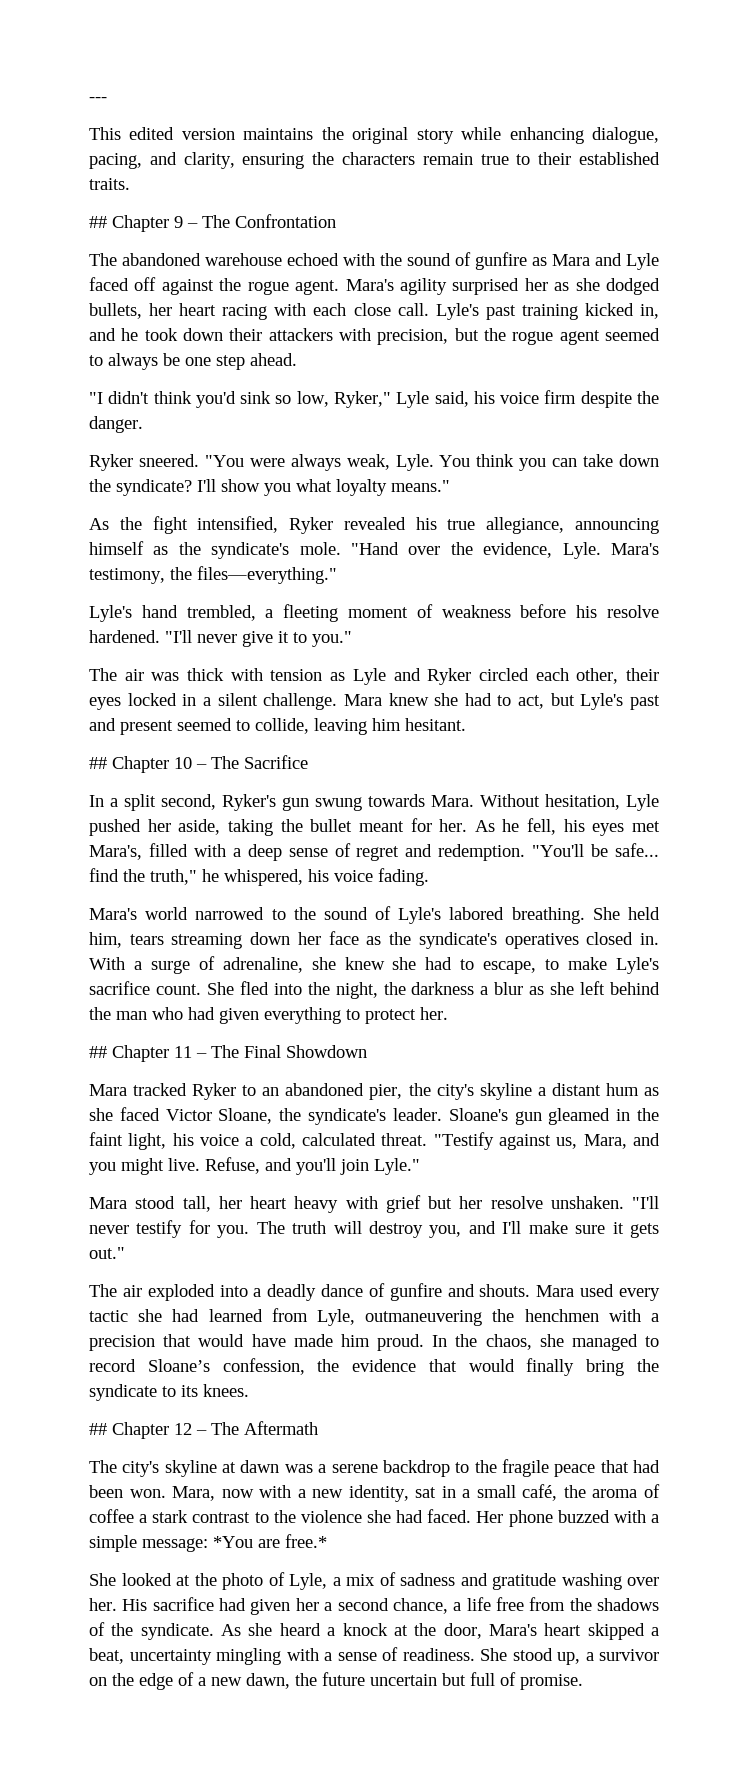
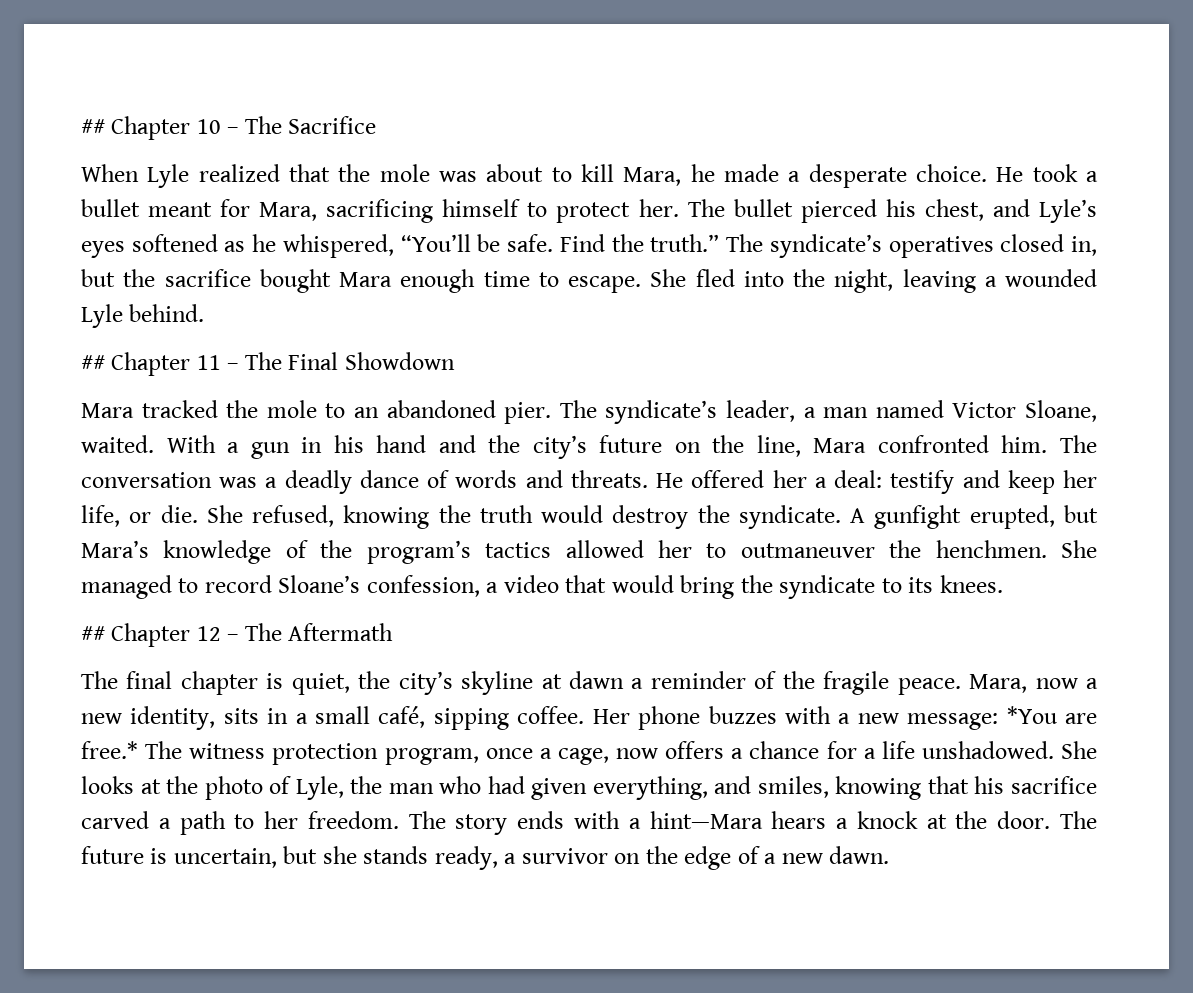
- ---
- This edited version maintains the original story while enhancing dialogue, pacing, and clarity, ensuring the characters remain true to their established traits.
- ## Chapter 9 – The Confrontation
- The abandoned warehouse echoed with the sound of gunfire as Mara and Lyle faced off against the rogue agent. Mara's agility surprised her as she dodged bullets, her heart racing with each close call. Lyle's past training kicked in, and he took down their attackers with precision, but the rogue agent seemed to always be one step ahead.
- "I didn't think you'd sink so low, Ryker," Lyle said, his voice firm despite the danger.
- Ryker sneered. "You were always weak, Lyle. You think you can take down the syndicate? I'll show you what loyalty means."
- As the fight intensified, Ryker revealed his true allegiance, announcing himself as the syndicate's mole. "Hand over the evidence, Lyle. Mara's testimony, the files—everything."
- Lyle's hand trembled, a fleeting moment of weakness before his resolve hardened. "I'll never give it to you."
- The air was thick with tension as Lyle and Ryker circled each other, their eyes locked in a silent challenge. Mara knew she had to act, but Lyle's past and present seemed to collide, leaving him hesitant.
- In a split second, Ryker's gun swung towards Mara. Without hesitation, Lyle pushed her aside, taking the bullet meant for her. As he fell, his eyes met Mara's, filled with a deep sense of regret and redemption. "You'll be safe... find the truth," he whispered, his voice fading.
- Mara's world narrowed to the sound of Lyle's labored breathing. She held him, tears streaming down her face as the syndicate's operatives closed in. With a surge of adrenaline, she knew she had to escape, to make Lyle's sacrifice count.
+ When Lyle realized that the mole was about to kill Mara, he made a desperate choice. He took a bullet meant for Mara, sacrificing himself to protect her. The bullet pierced his chest, and Lyle’s eyes softened as he whispered, “You’ll be safe. Find the truth.” The syndicate’s operatives closed in, but the sacrifice bought Mara enough time to escape.
- She fled into the night, the darkness a blur as she left behind the man who had given everything to protect her.
+ She fled into the night, leaving a wounded Lyle behind.
- Mara tracked Ryker to an abandoned pier, the city's skyline a distant hum as she faced Victor Sloane, the syndicate's leader. Sloane's gun gleamed in the faint light, his voice a cold, calculated threat. "Testify against us, Mara, and you might live. Refuse, and you'll join Lyle."
- Mara stood tall, her heart heavy with grief but her resolve unshaken. "I'll never testify for you. The truth will destroy you, and I'll make sure it gets out."
- The air exploded into a deadly dance of gunfire and shouts. Mara used every tactic she had learned from Lyle, outmaneuvering the henchmen with a precision that would have made him proud. In the chaos, she managed to record Sloane’s confession, the evidence that would finally bring the syndicate to its knees.
+ Mara tracked the mole to an abandoned pier. The syndicate’s leader, a man named Victor Sloane, waited. With a gun in his hand and the city’s future on the line, Mara confronted him. The conversation was a deadly dance of words and threats. He offered her a deal: testify and keep her life, or die. She refused, knowing the truth would destroy the syndicate. A gunfight erupted, but Mara’s knowledge of the program’s tactics allowed her to outmaneuver the henchmen. She managed to record Sloane’s confession, a video that would bring the syndicate to its knees.
- The city's skyline at dawn was a serene backdrop to the fragile peace that had been won.
+ The final chapter is quiet, the city’s skyline at dawn a reminder of the fragile peace.
- Mara, now with a new identity, sat in a small café, the aroma of coffee a stark contrast to the violence she had faced.
+ Mara, now a new identity, sits in a small café, sipping coffee.
- Her phone buzzed with a simple message: *You are free.*
- She looked at the photo of Lyle, a mix of sadness and gratitude washing over her. His sacrifice had given her a second chance, a life free from the shadows of the syndicate. As she heard a knock at the door, Mara's heart skipped a beat, uncertainty mingling with a sense of readiness. She stood up, a survivor on the edge of a new dawn, the future uncertain but full of promise.
+ Her phone buzzes with a new message: *You are free.* The witness protection program, once a cage, now offers a chance for a life unshadowed. She looks at the photo of Lyle, the man who had given everything, and smiles, knowing that his sacrifice carved a path to her freedom. The story ends with a hint—Mara hears a knock at the door. The future is uncertain, but she stands ready, a survivor on the edge of a new dawn.

